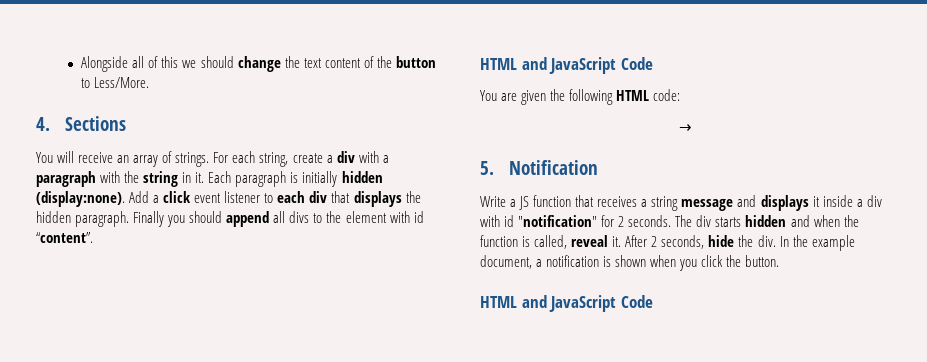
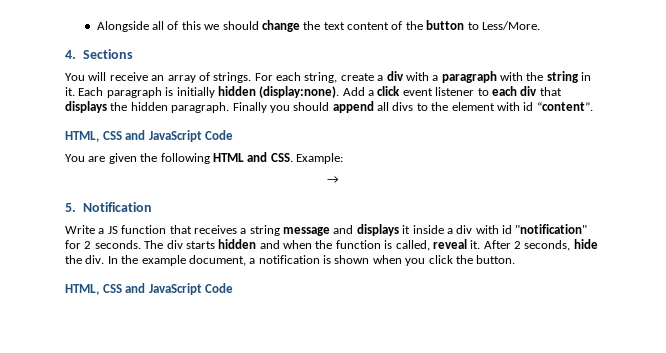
  Finally you should append all divs to the element with id “content”.
- HTML and JavaScript Code
+ HTML, CSS and JavaScript Code
- You are given the following HTML code:
+ You are given the following HTML and CSS. Example:
  In the example document, a notification is shown when you click the button.
- HTML and JavaScript Code
+ HTML, CSS and JavaScript Code

